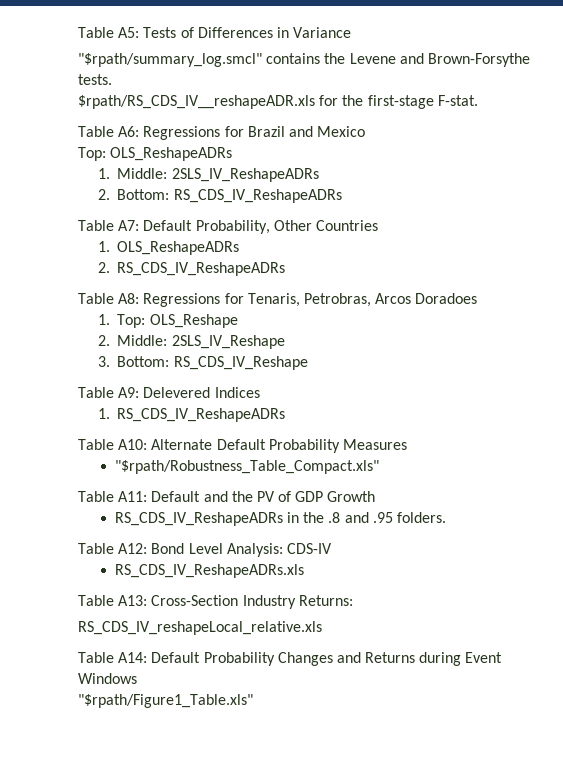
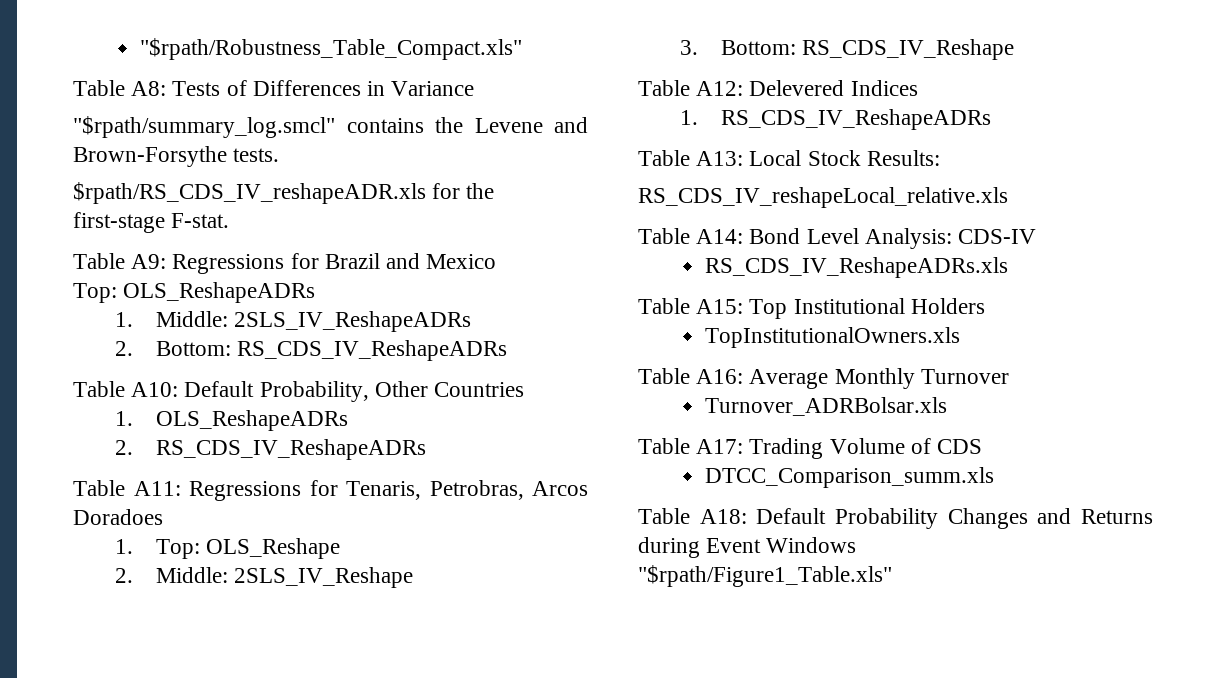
- Table A5: Tests of Differences in Variance
+ "$rpath/Robustness_Table_Compact.xls"
+ Table A8: Tests of Differences in Variance
- $rpath/RS_CDS_IV__reshapeADR.xls for the first-stage F-stat.
+ $rpath/RS_CDS_IV_reshapeADR.xls for the first-stage F-stat.
- Table A6: Regressions for Brazil and Mexico
+ Table A9: Regressions for Brazil and Mexico
- Table A7: Default Probability, Other Countries
+ Table A10: Default Probability, Other Countries
- Table A8: Regressions for Tenaris, Petrobras, Arcos Doradoes
+ Table A11: Regressions for Tenaris, Petrobras, Arcos Doradoes
- Table A9: Delevered Indices
+ Table A12: Delevered Indices
- Table A10: Alternate Default Probability Measures
- "$rpath/Robustness_Table_Compact.xls"
- Table A11: Default and the PV of GDP Growth
- RS_CDS_IV_ReshapeADRs in the .8 and .95 folders.
- Table A12: Bond Level Analysis: CDS-IV
+ Table A13: Local Stock Results:
+ RS_CDS_IV_reshapeLocal_relative.xls
+ Table A14: Bond Level Analysis: CDS-IV
- Table A13: Cross-Section Industry Returns:
- RS_CDS_IV_reshapeLocal_relative.xls
- Table A14: Default Probability Changes and Returns during Event Windows
+ Table A15: Top Institutional Holders
+ TopInstitutionalOwners.xls
+ Table A16: Average Monthly Turnover
+ Turnover_ADRBolsar.xls
+ Table A17: Trading Volume of CDS
+ DTCC_Comparison_summ.xls
+ Table A18: Default Probability Changes and Returns during Event Windows

